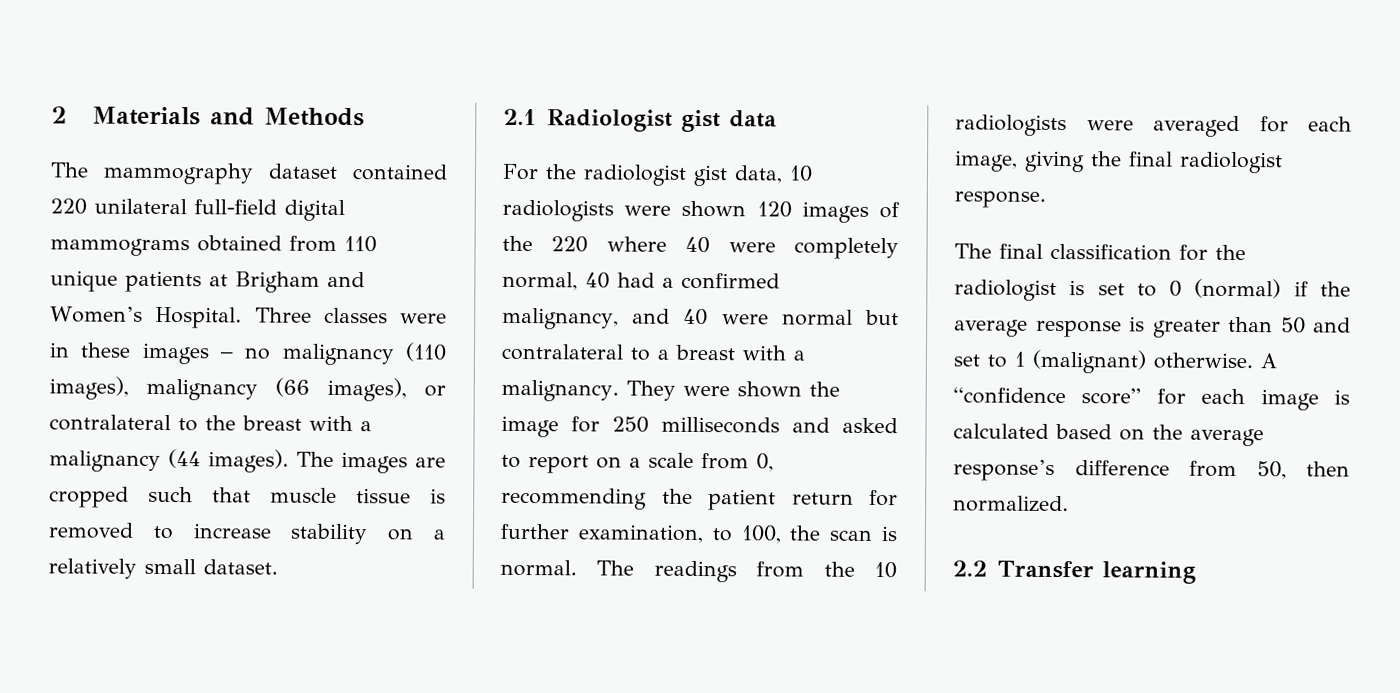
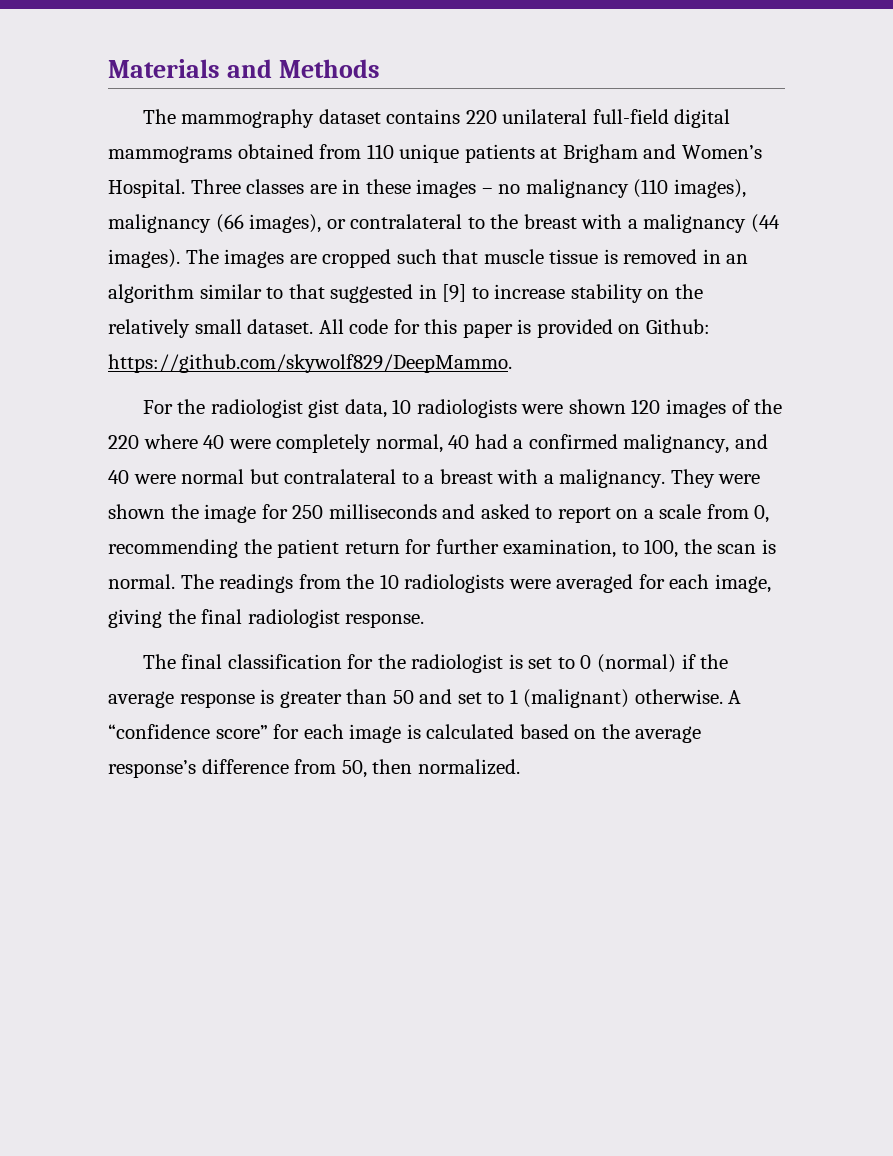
- 2 Materials and Methods
+ Materials and Methods
- The mammography dataset contained 220 unilateral full-field digital mammograms obtained from 110 unique patients at Brigham and Women’s Hospital.
+ The mammography dataset contains 220 unilateral full-field digital mammograms obtained from 110 unique patients at Brigham and Women’s Hospital.
- Three classes were in these images – no malignancy (110 images), malignancy (66 images), or contralateral to the breast with a malignancy (44 images).
+ Three classes are in these images – no malignancy (110 images), malignancy (66 images), or contralateral to the breast with a malignancy (44 images).
- The images are cropped such that muscle tissue is removed to increase stability on a relatively small dataset.
- 2.1 Radiologist gist data
+ The images are cropped such that muscle tissue is removed in an algorithm similar to that suggested in [9] to increase stability on the relatively small dataset. All code for this paper is provided on Github: https://github.com/skywolf829/DeepMammo.
- 2.2 Transfer learning

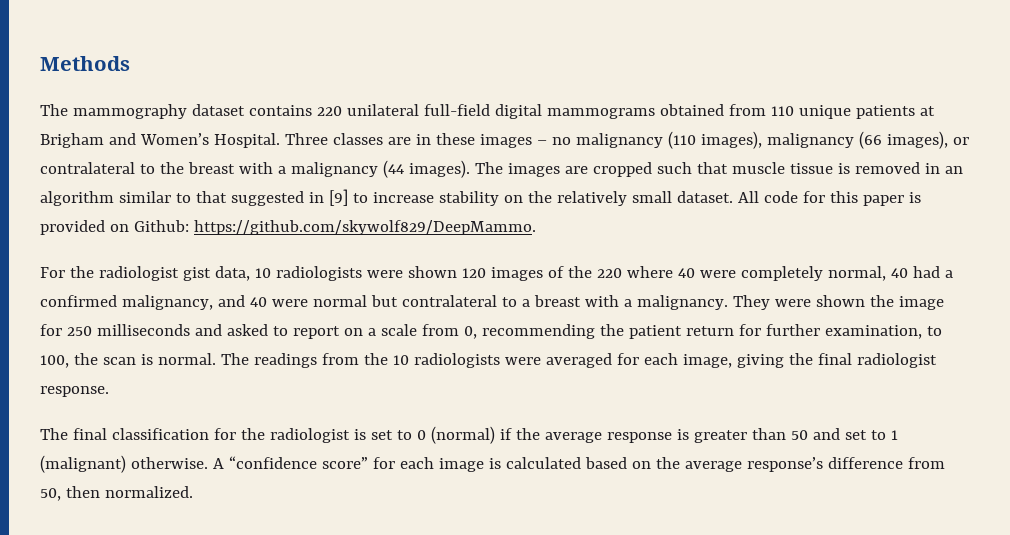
- Materials and Methods
+ Methods

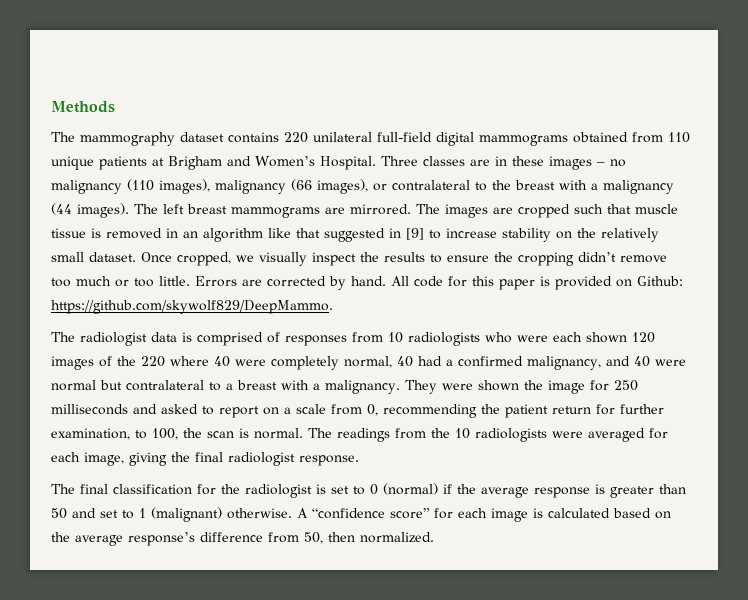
- The images are cropped such that muscle tissue is removed in an algorithm similar to that suggested in [9] to increase stability on the relatively small dataset.
+ The left breast mammograms are mirrored. The images are cropped such that muscle tissue is removed in an algorithm like that suggested in [9] to increase stability on the relatively small dataset.
+ Once cropped, we visually inspect the results to ensure the cropping didn’t remove too much or too little. Errors are corrected by hand.
- For the radiologist gist data, 10 radiologists were shown 120 images of the 220 where 40 were completely normal, 40 had a confirmed malignancy, and 40 were normal but contralateral to a breast with a malignancy.
+ The radiologist data is comprised of responses from 10 radiologists who were each shown 120 images of the 220 where 40 were completely normal, 40 had a confirmed malignancy, and 40 were normal but contralateral to a breast with a malignancy.

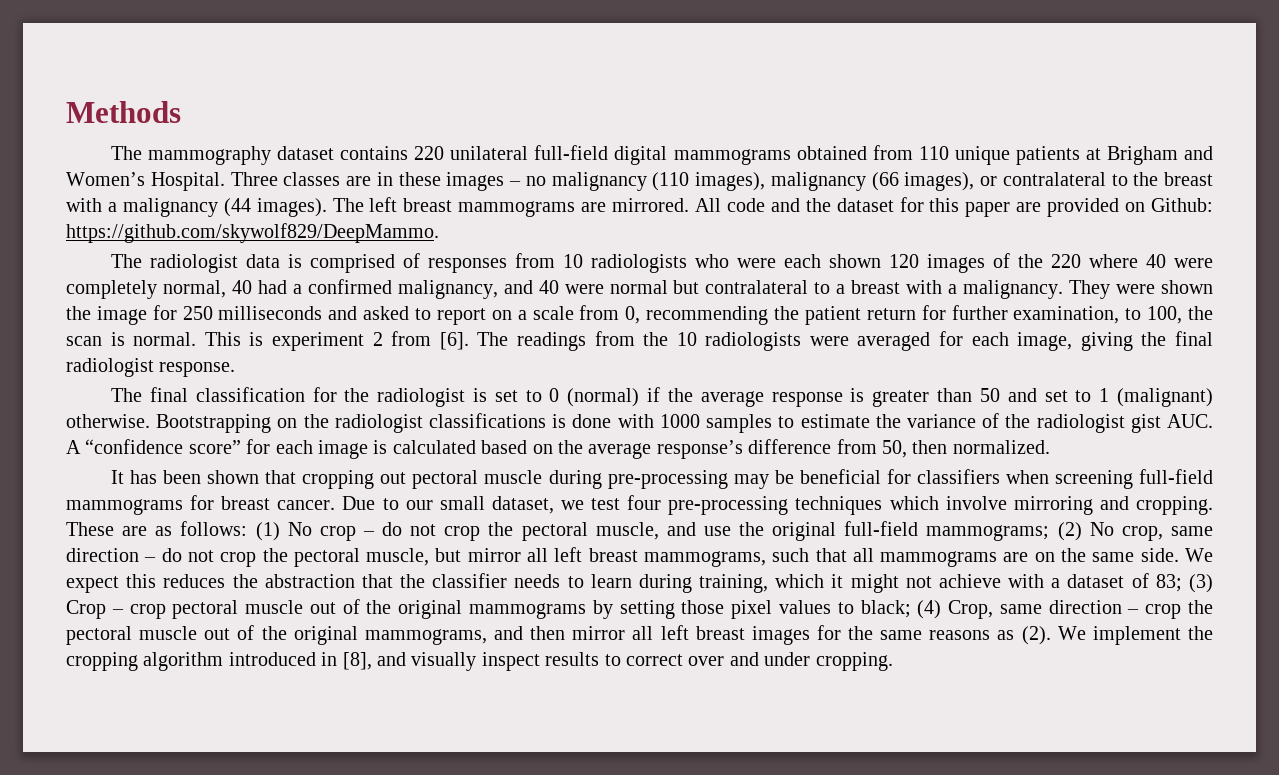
- The images are cropped such that muscle tissue is removed in an algorithm like that suggested in [9] to increase stability on the relatively small dataset. Once cropped, we visually inspect the results to ensure the cropping didn’t remove too much or too little. Errors are corrected by hand. All code for this paper is provided on Github: https://github.com/skywolf829/DeepMammo.
+ All code and the dataset for this paper are provided on Github: https://github.com/skywolf829/DeepMammo.
+ This is experiment 2 from [6].
- A “confidence score” for each image is calculated based on the average response’s difference from 50, then normalized.
+ Bootstrapping on the radiologist classifications is done with 1000 samples to estimate the variance of the radiologist gist AUC. A “confidence score” for each image is calculated based on the average response’s difference from 50, then normalized.
+ It has been shown that cropping out pectoral muscle during pre-processing may be beneficial for classifiers when screening full-field mammograms for breast cancer. Due to our small dataset, we test four pre-processing techniques which involve mirroring and cropping. These are as follows: (1) No crop – do not crop the pectoral muscle, and use the original full-field mammograms; (2) No crop, same direction – do not crop the pectoral muscle, but mirror all left breast mammograms, such that all mammograms are on the same side. We expect this reduces the abstraction that the classifier needs to learn during training, which it might not achieve with a dataset of 83; (3) Crop – crop pectoral muscle out of the original mammograms by setting those pixel values to black; (4) Crop, same direction – crop the pectoral muscle out of the original mammograms, and then mirror all left breast images for the same reasons as (2). We implement the cropping algorithm introduced in [8], and visually inspect results to correct over and under cropping.

